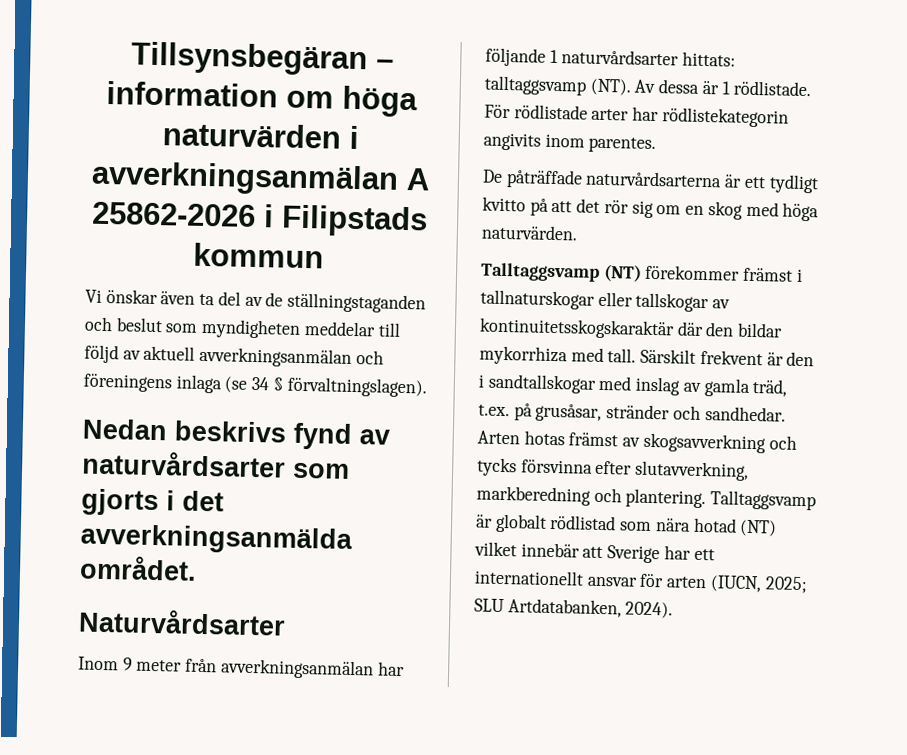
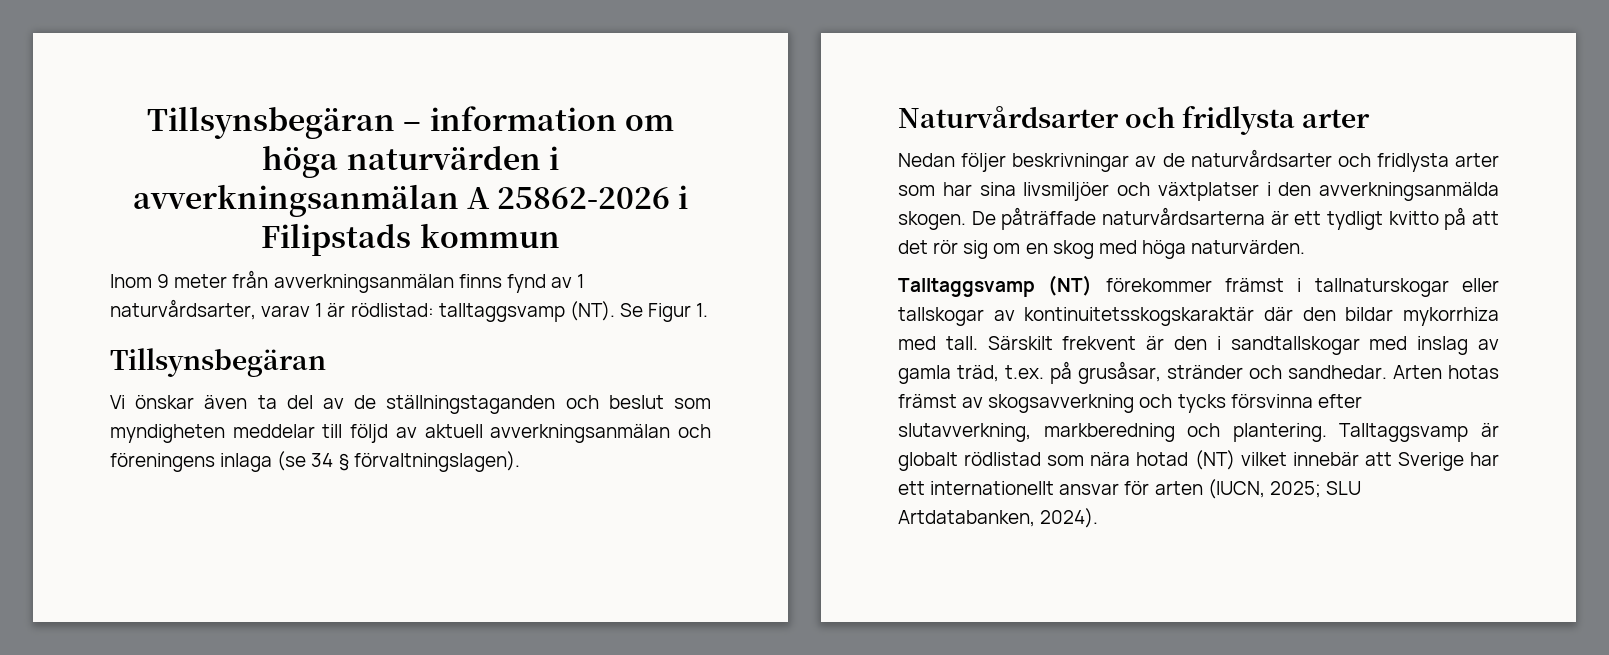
+ Inom 9 meter från avverkningsanmälan finns fynd av 1 naturvårdsarter, varav 1 är rödlistad: talltaggsvamp (NT). Se Figur 1.
+ Tillsynsbegäran
- Nedan beskrivs fynd av naturvårdsarter som gjorts i det avverkningsanmälda området.
- Naturvårdsarter
- Inom 9 meter från avverkningsanmälan har följande 1 naturvårdsarter hittats: talltaggsvamp (NT). Av dessa är 1 rödlistade. För rödlistade arter har rödlistekategorin angivits inom parentes.
- De påträffade naturvårdsarterna är ett tydligt kvitto på att det rör sig om en skog med höga naturvärden.
+ Naturvårdsarter och fridlysta arter
+ Nedan följer beskrivningar av de naturvårdsarter och fridlysta arter som har sina livsmiljöer och växtplatser i den avverkningsanmälda skogen. De påträffade naturvårdsarterna är ett tydligt kvitto på att det rör sig om en skog med höga naturvärden.

